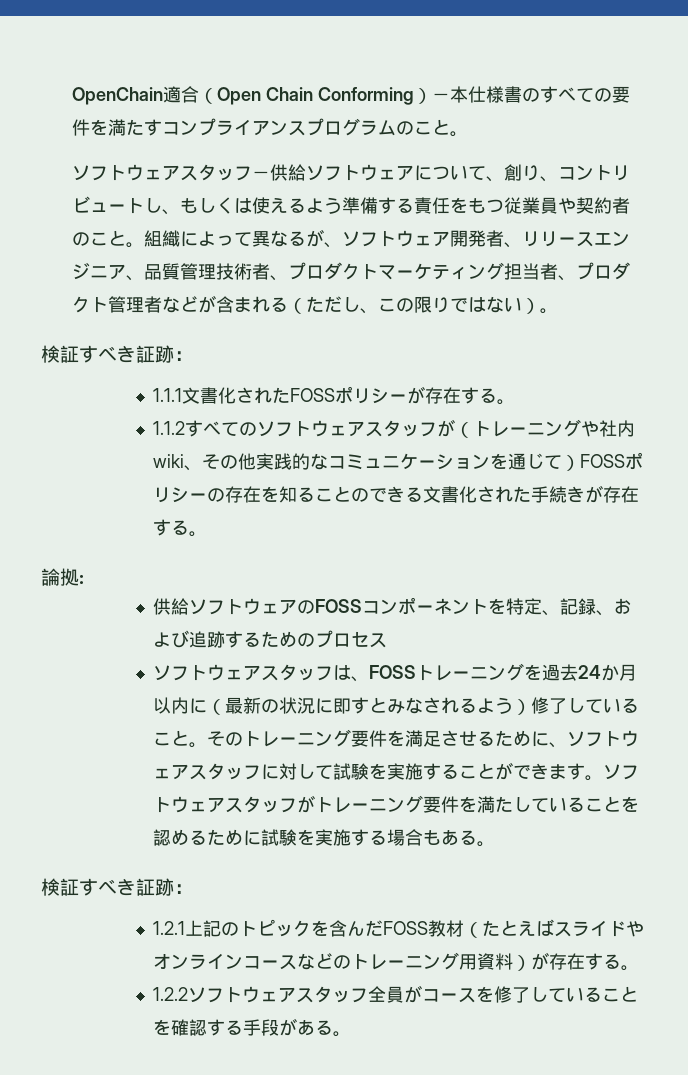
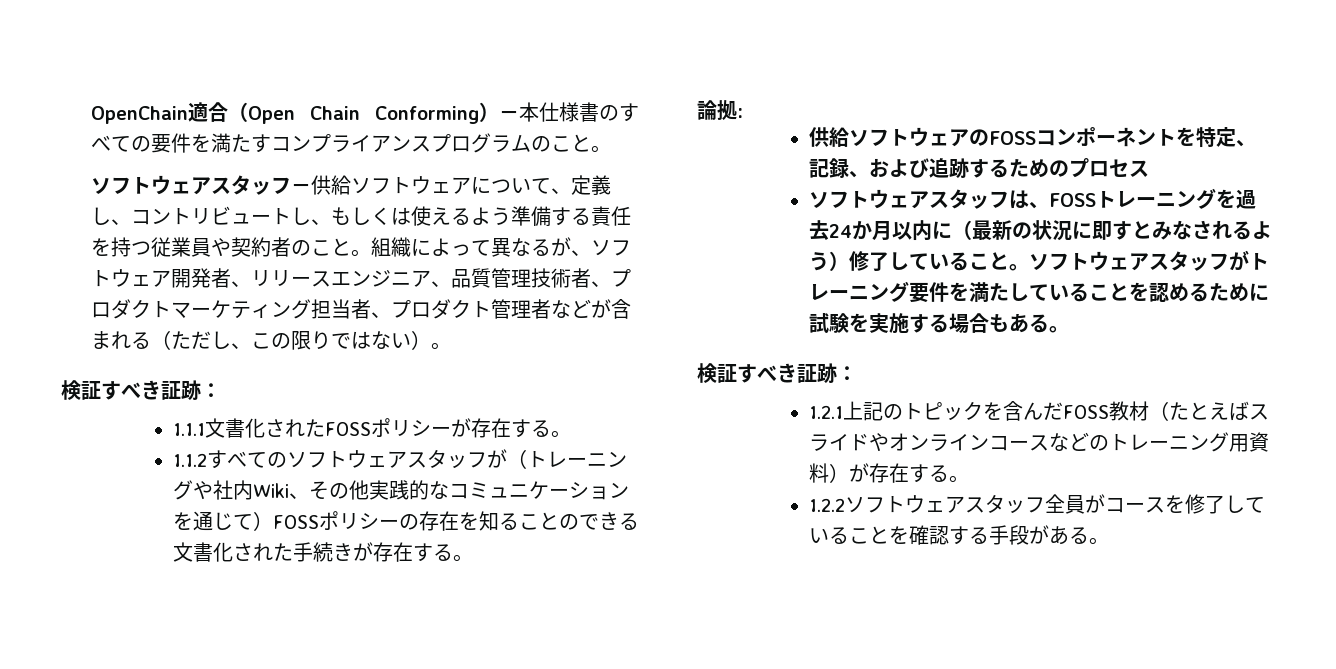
- ソフトウェアスタッフ－供給ソフトウェアについて、創り、コントリビュートし、もしくは使えるよう準備する責任をもつ従業員や契約者のこと。
+ ソフトウェアスタッフ－供給ソフトウェアについて、定義し、コントリビュートし、もしくは使えるよう準備する責任を持つ従業員や契約者のこと。
- 1.1.2すべてのソフトウェアスタッフが（トレーニングや社内wiki、その他実践的なコミュニケーションを通じて）FOSSポリシーの存在を知ることのできる文書化された手続きが存在する。
+ 1.1.2すべてのソフトウェアスタッフが（トレーニングや社内Wiki、その他実践的なコミュニケーションを通じて）FOSSポリシーの存在を知ることのできる文書化された手続きが存在する。
- そのトレーニング要件を満足させるために、ソフトウェアスタッフに対して試験を実施することができます。

